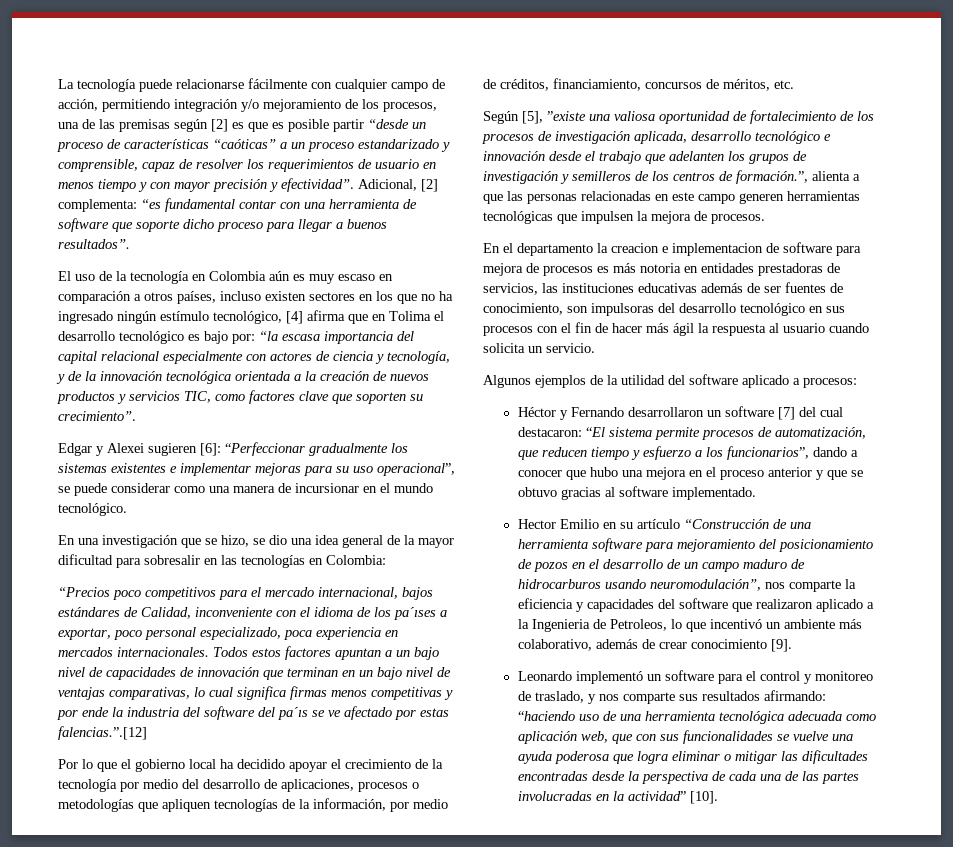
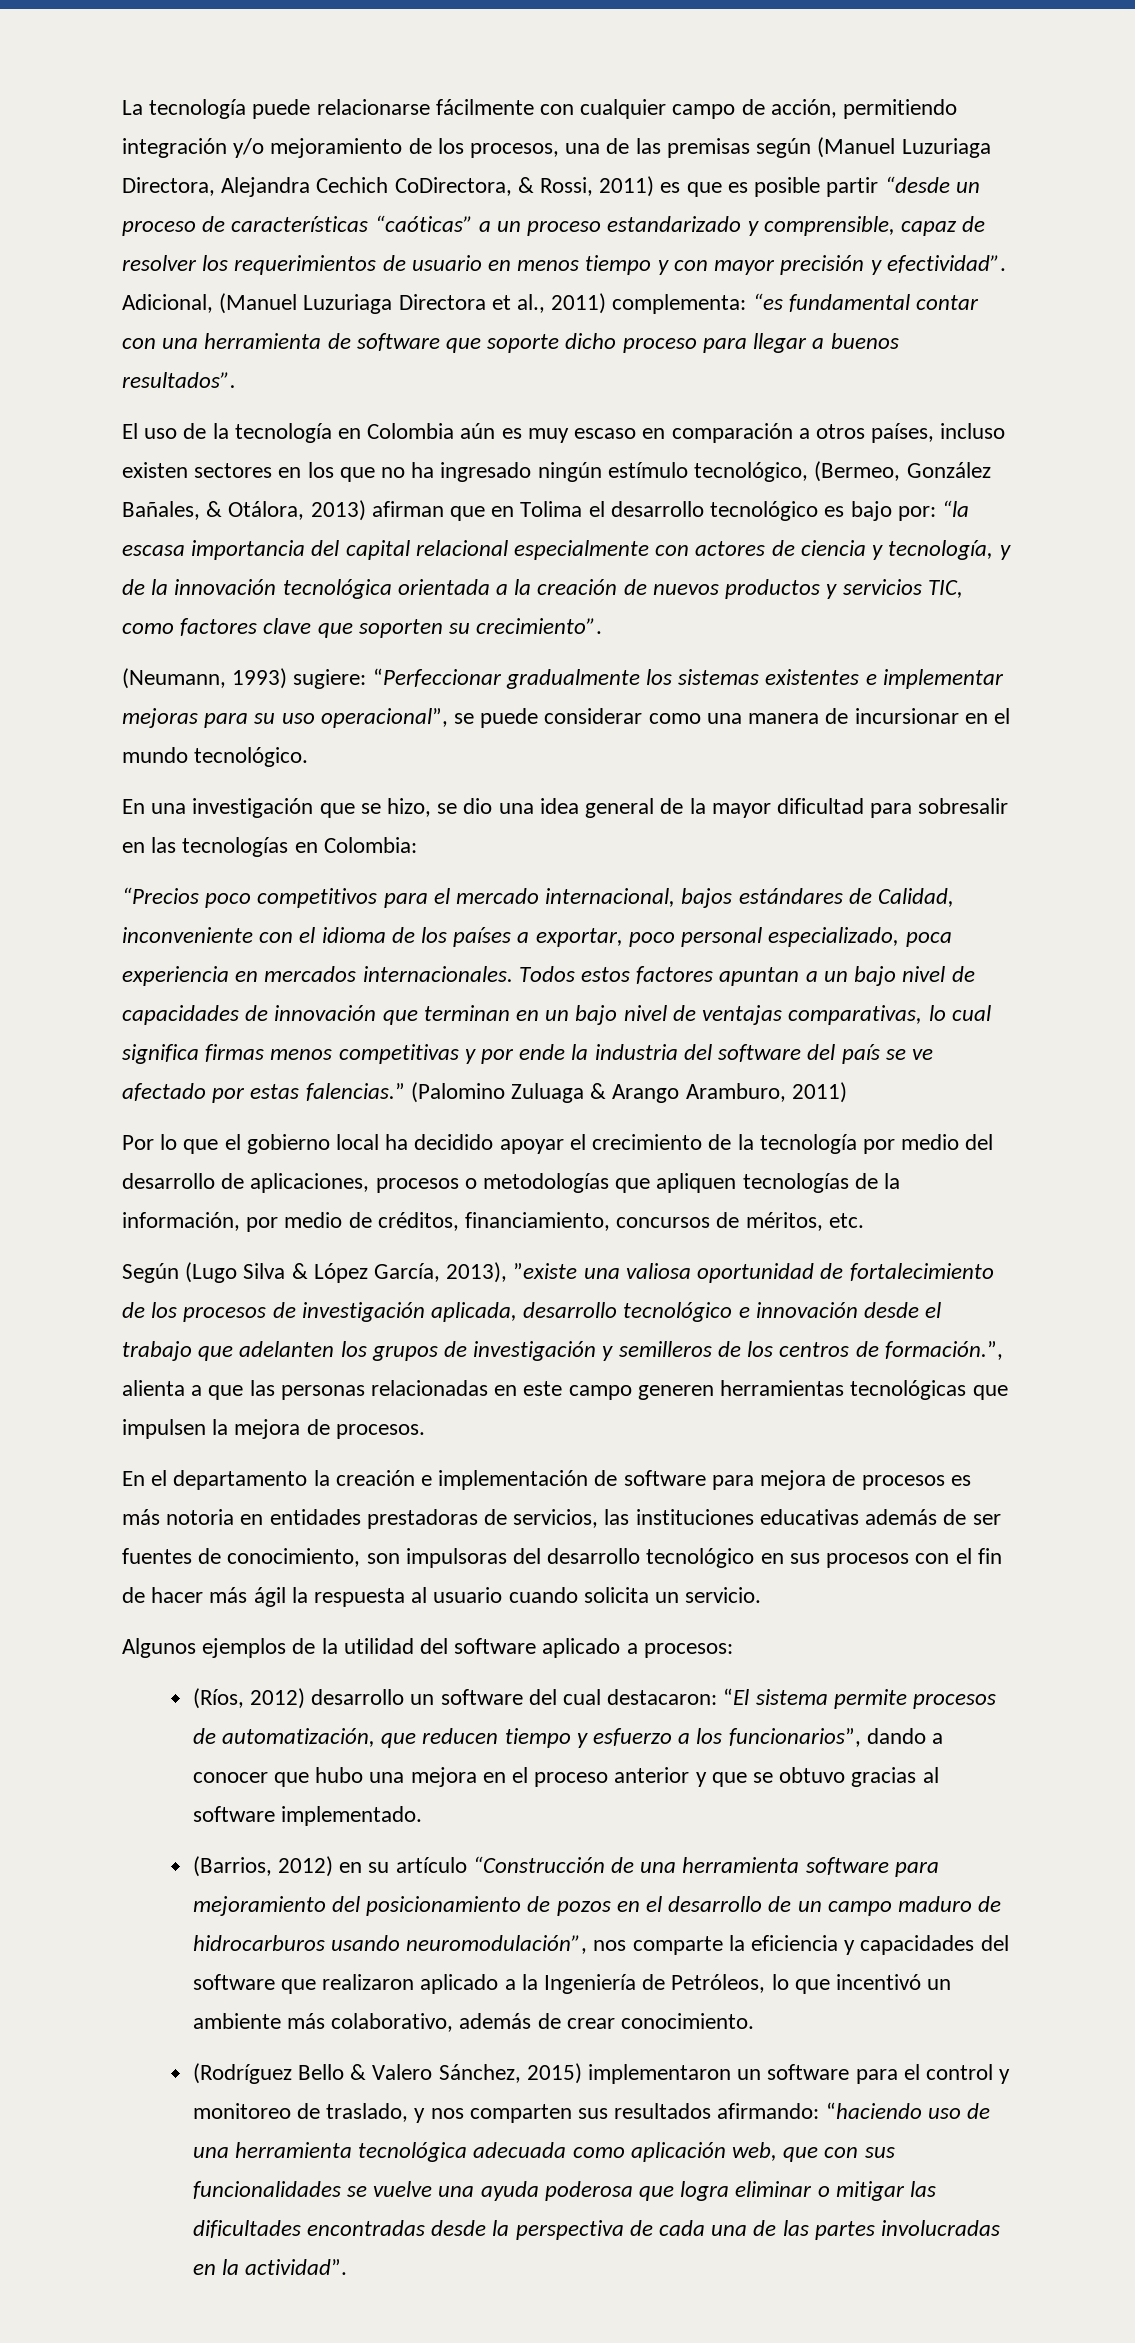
- La tecnología puede relacionarse fácilmente con cualquier campo de acción, permitiendo integración y/o mejoramiento de los procesos, una de las premisas según [2] es que es posible partir “desde un proceso de características “caóticas” a un proceso estandarizado y comprensible, capaz de resolver los requerimientos de usuario en menos tiempo y con mayor precisión y efectividad”.
+ La tecnología puede relacionarse fácilmente con cualquier campo de acción, permitiendo integración y/o mejoramiento de los procesos, una de las premisas según (Manuel Luzuriaga Directora, Alejandra Cechich CoDirectora, & Rossi, 2011) es que es posible partir “desde un proceso de características “caóticas” a un proceso estandarizado y comprensible, capaz de resolver los requerimientos de usuario en menos tiempo y con mayor precisión y efectividad”.
- Adicional, [2] complementa: “es fundamental contar con una herramienta de software que soporte dicho proceso para llegar a buenos resultados”.
+ Adicional, (Manuel Luzuriaga Directora et al., 2011) complementa: “es fundamental contar con una herramienta de software que soporte dicho proceso para llegar a buenos resultados”.
- El uso de la tecnología en Colombia aún es muy escaso en comparación a otros países, incluso existen sectores en los que no ha ingresado ningún estímulo tecnológico, [4] afirma que en Tolima el desarrollo tecnológico es bajo por:
+ El uso de la tecnología en Colombia aún es muy escaso en comparación a otros países, incluso existen sectores en los que no ha ingresado ningún estímulo tecnológico, (Bermeo, González Bañales, & Otálora, 2013) afirman que en Tolima el desarrollo tecnológico es bajo por:
- Edgar y Alexei sugieren [6]: “Perfeccionar gradualmente los sistemas existentes e implementar mejoras para su uso operacional”, se puede considerar como una manera de incursionar en el mundo tecnológico.
+ (Neumann, 1993) sugiere: “Perfeccionar gradualmente los sistemas existentes e implementar mejoras para su uso operacional”, se puede considerar como una manera de incursionar en el mundo tecnológico.
- “Precios poco competitivos para el mercado internacional, bajos estándares de Calidad, inconveniente con el idioma de los pa´ıses a exportar, poco personal especializado, poca experiencia en mercados internacionales.
+ “Precios poco competitivos para el mercado internacional, bajos estándares de Calidad, inconveniente con el idioma de los países a exportar, poco personal especializado, poca experiencia en mercados internacionales.
- Todos estos factores apuntan a un bajo nivel de capacidades de innovación que terminan en un bajo nivel de ventajas comparativas, lo cual significa firmas menos competitivas y por ende la industria del software del pa´ıs se ve afectado por estas falencias.”.[12]
+ Todos estos factores apuntan a un bajo nivel de capacidades de innovación que terminan en un bajo nivel de ventajas comparativas, lo cual significa firmas menos competitivas y por ende la industria del software del país se ve afectado por estas falencias.” (Palomino Zuluaga & Arango Aramburo, 2011)
- Según [5], ”existe una valiosa oportunidad de fortalecimiento de los procesos de investigación aplicada, desarrollo tecnológico e innovación desde el trabajo que adelanten los grupos de investigación y semilleros de los centros de formación.”, alienta a que las personas relacionadas en este campo generen herramientas tecnológicas que impulsen la mejora de procesos.
+ Según (Lugo Silva & López García, 2013), ”existe una valiosa oportunidad de fortalecimiento de los procesos de investigación aplicada, desarrollo tecnológico e innovación desde el trabajo que adelanten los grupos de investigación y semilleros de los centros de formación.”, alienta a que las personas relacionadas en este campo generen herramientas tecnológicas que impulsen la mejora de procesos.
- En el departamento la creacion e implementacion de software para mejora de procesos es más notoria en entidades prestadoras de servicios, las instituciones educativas además de ser fuentes de conocimiento, son impulsoras del desarrollo tecnológico en sus procesos con el fin de hacer más ágil la respuesta al usuario cuando solicita un servicio.
+ En el departamento la creación e implementación de software para mejora de procesos es más notoria en entidades prestadoras de servicios, las instituciones educativas además de ser fuentes de conocimiento, son impulsoras del desarrollo tecnológico en sus procesos con el fin de hacer más ágil la respuesta al usuario cuando solicita un servicio.
- Héctor y Fernando desarrollaron un software [7] del cual destacaron: “El sistema permite procesos de automatización, que reducen tiempo y esfuerzo a los funcionarios”, dando a conocer que hubo una mejora en el proceso anterior y que se obtuvo gracias al software implementado.
+ (Ríos, 2012) desarrollo un software del cual destacaron: “El sistema permite procesos de automatización, que reducen tiempo y esfuerzo a los funcionarios”, dando a conocer que hubo una mejora en el proceso anterior y que se obtuvo gracias al software implementado.
- Hector Emilio en su artículo “Construcción de una herramienta software para mejoramiento del posicionamiento de pozos en el desarrollo de un campo maduro de hidrocarburos usando neuromodulación”, nos comparte la eficiencia y capacidades del software que realizaron aplicado a la Ingenieria de Petroleos, lo que incentivó un ambiente más colaborativo, además de crear conocimiento [9].
- Leonardo implementó un software para el control y monitoreo de traslado, y nos comparte sus resultados afirmando:
+ (Barrios, 2012) en su artículo “Construcción de una herramienta software para mejoramiento del posicionamiento de pozos en el desarrollo de un campo maduro de hidrocarburos usando neuromodulación”, nos comparte la eficiencia y capacidades del software que realizaron aplicado a la Ingeniería de Petróleos, lo que incentivó un ambiente más colaborativo, además de crear conocimiento.
+ (Rodríguez Bello & Valero Sánchez, 2015) implementaron un software para el control y monitoreo de traslado, y nos comparten sus resultados afirmando:
- “haciendo uso de una herramienta tecnológica adecuada como aplicación web, que con sus funcionalidades se vuelve una ayuda poderosa que logra eliminar o mitigar las dificultades encontradas desde la perspectiva de cada una de las partes involucradas en la actividad” [10].
+ “haciendo uso de una herramienta tecnológica adecuada como aplicación web, que con sus funcionalidades se vuelve una ayuda poderosa que logra eliminar o mitigar las dificultades encontradas desde la perspectiva de cada una de las partes involucradas en la actividad”.

